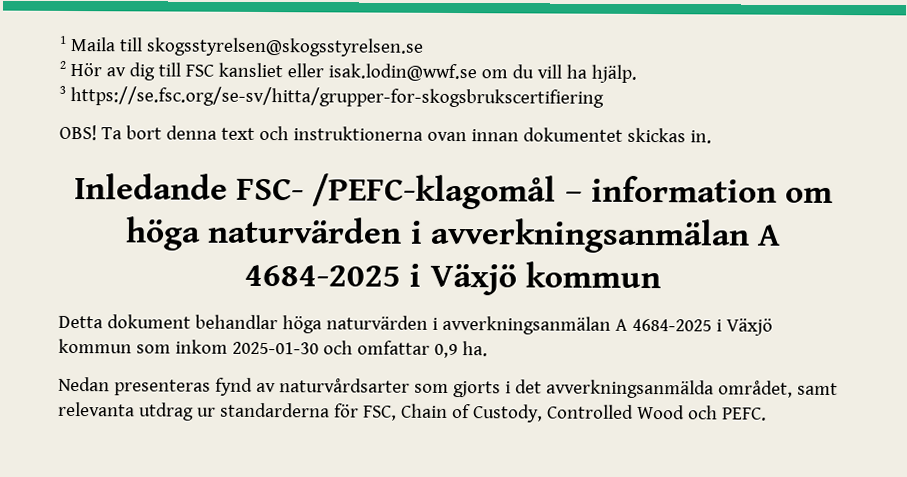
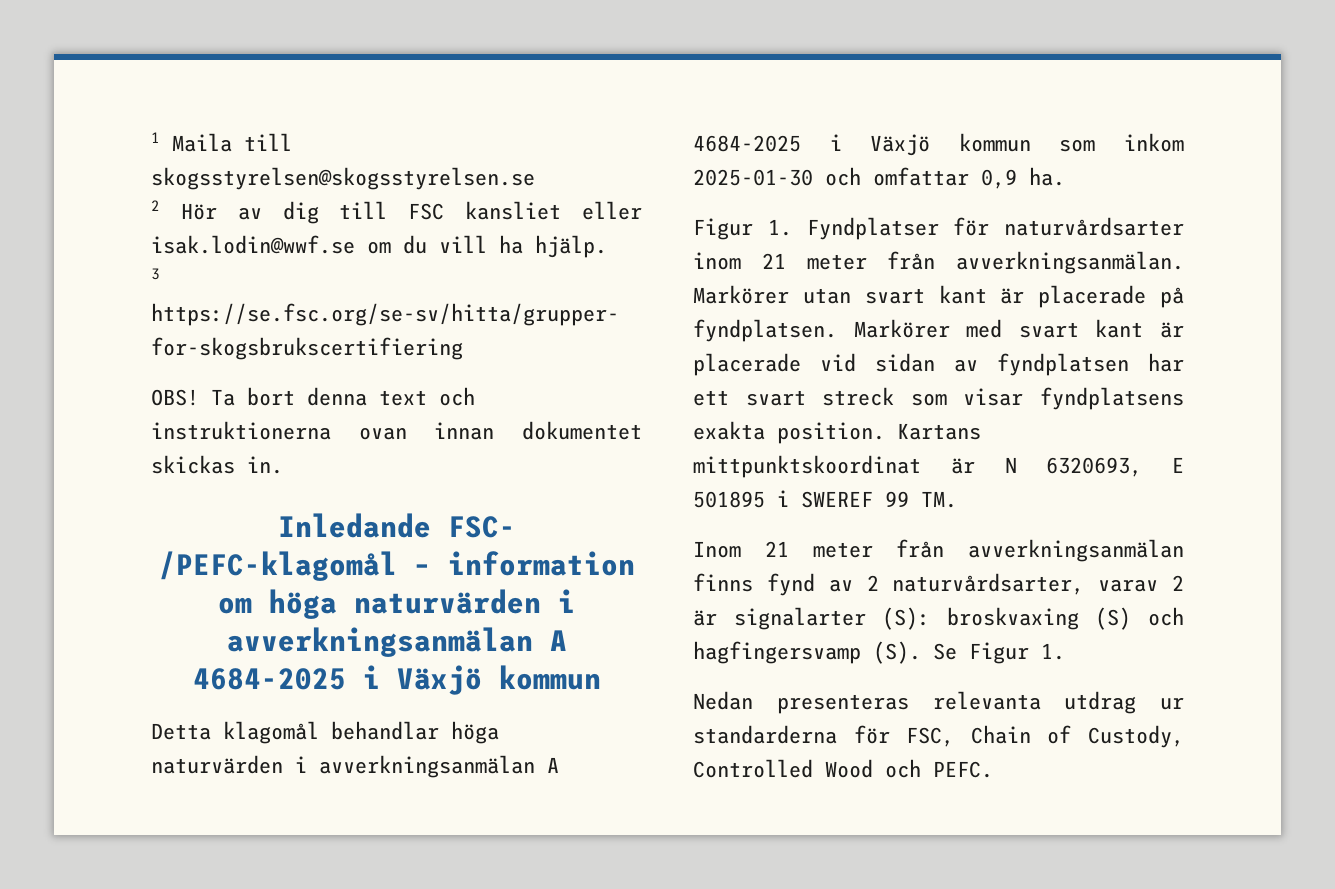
- Detta dokument behandlar höga naturvärden i avverkningsanmälan A 4684-2025 i Växjö kommun som inkom 2025-01-30 och omfattar 0,9 ha.
+ Detta klagomål behandlar höga naturvärden i avverkningsanmälan A 4684-2025 i Växjö kommun som inkom 2025-01-30 och omfattar 0,9 ha.
- Nedan presenteras fynd av naturvårdsarter som gjorts i det avverkningsanmälda området, samt relevanta utdrag ur standarderna för FSC, Chain of Custody, Controlled Wood och PEFC.
+ Figur 1. Fyndplatser för naturvårdsarter inom 21 meter från avverkningsanmälan. Markörer utan svart kant är placerade på fyndplatsen. Markörer med svart kant är placerade vid sidan av fyndplatsen har ett svart streck som visar fyndplatsens exakta position. Kartans mittpunktskoordinat är N 6320693, E 501895 i SWEREF 99 TM.
+ Inom 21 meter från avverkningsanmälan finns fynd av 2 naturvårdsarter, varav 2 är signalarter (S): broskvaxing (S) och hagfingersvamp (S). Se Figur 1.
+ Nedan presenteras relevanta utdrag ur standarderna för FSC, Chain of Custody, Controlled Wood och PEFC.

